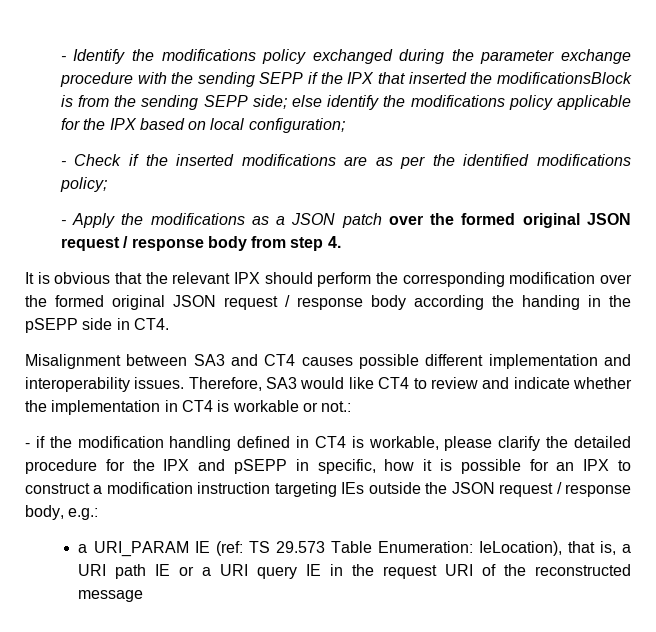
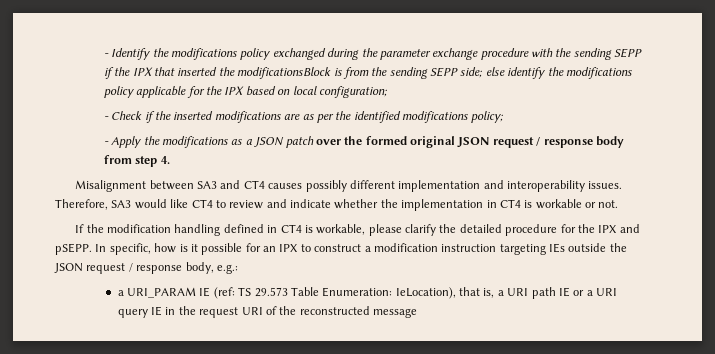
- It is obvious that the relevant IPX should perform the corresponding modification over the formed original JSON request / response body according the handing in the pSEPP side in CT4.
- Misalignment between SA3 and CT4 causes possible different implementation and interoperability issues.
+ Misalignment between SA3 and CT4 causes possibly different implementation and interoperability issues.
- Therefore, SA3 would like CT4 to review and indicate whether the implementation in CT4 is workable or not.:
- - if the modification handling defined in CT4 is workable, please clarify the detailed procedure for the IPX and pSEPP in specific, how it is possible for an IPX to construct a modification instruction targeting IEs outside the JSON request / response body, e.g.:
+ Therefore, SA3 would like CT4 to review and indicate whether the implementation in CT4 is workable or not.
+ If the modification handling defined in CT4 is workable, please clarify the detailed procedure for the IPX and pSEPP. In specific, how is it possible for an IPX to construct a modification instruction targeting IEs outside the JSON request / response body, e.g.:

